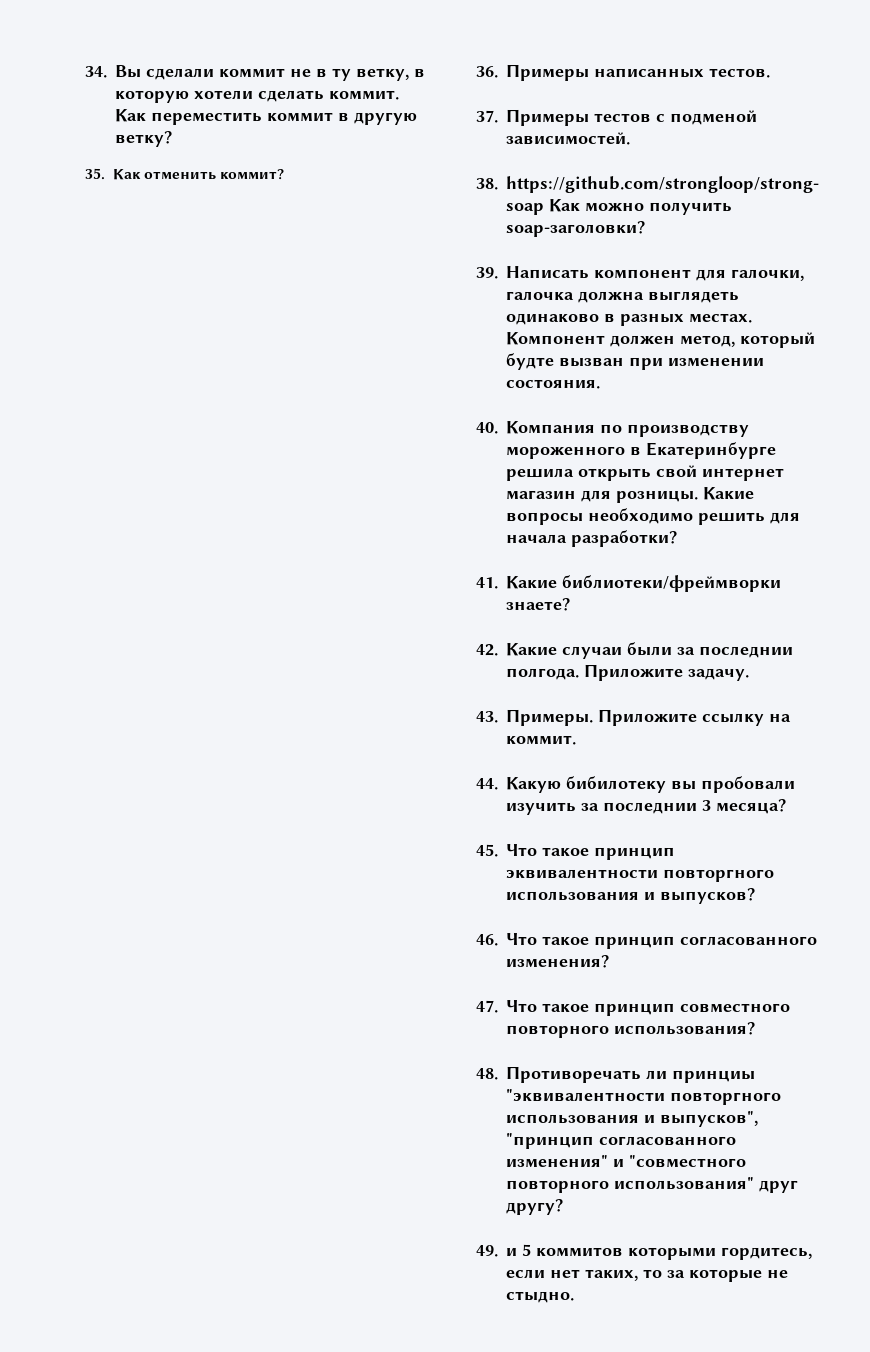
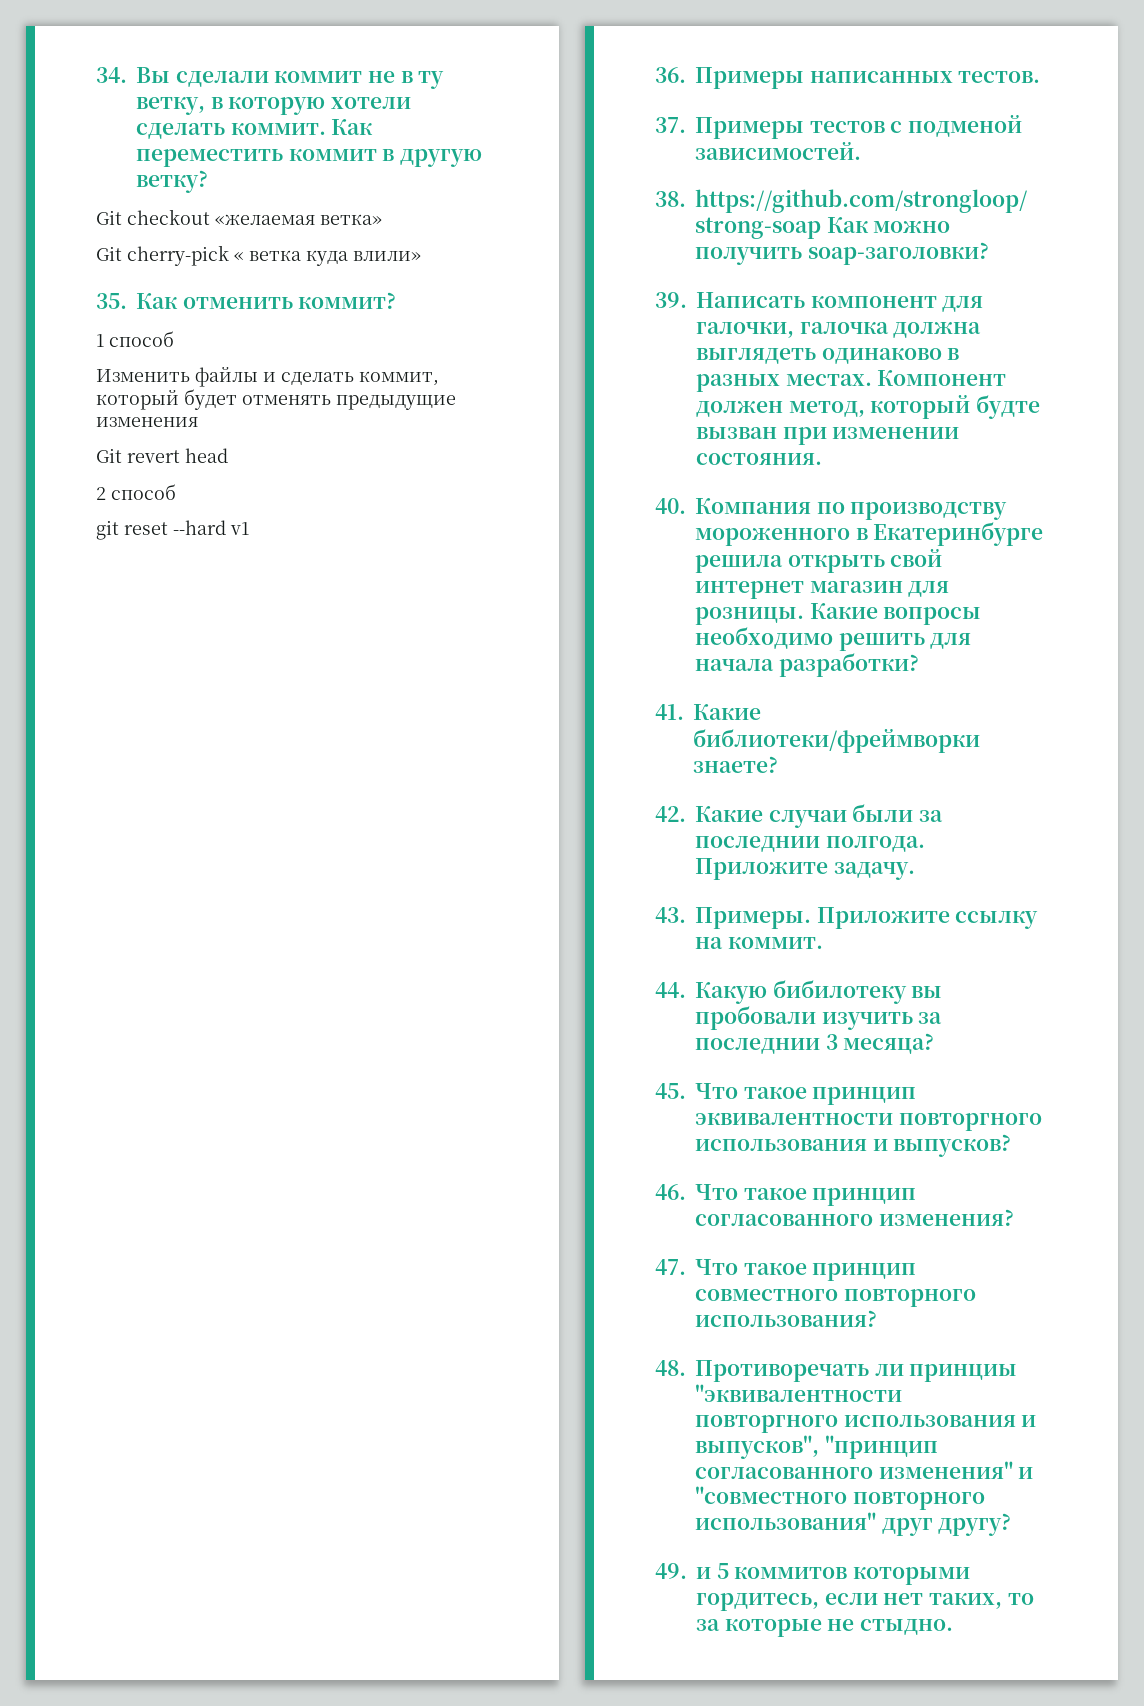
+ Git checkout «желаемая ветка»
+ Git cherry-pick « ветка куда влили»
  35. Как отменить коммит?
+ 1 способ
+ Изменить файлы и сделать коммит, который будет отменять предыдущие изменения
+ Git revert head
+ 2 способ
+ git reset --hard v1

